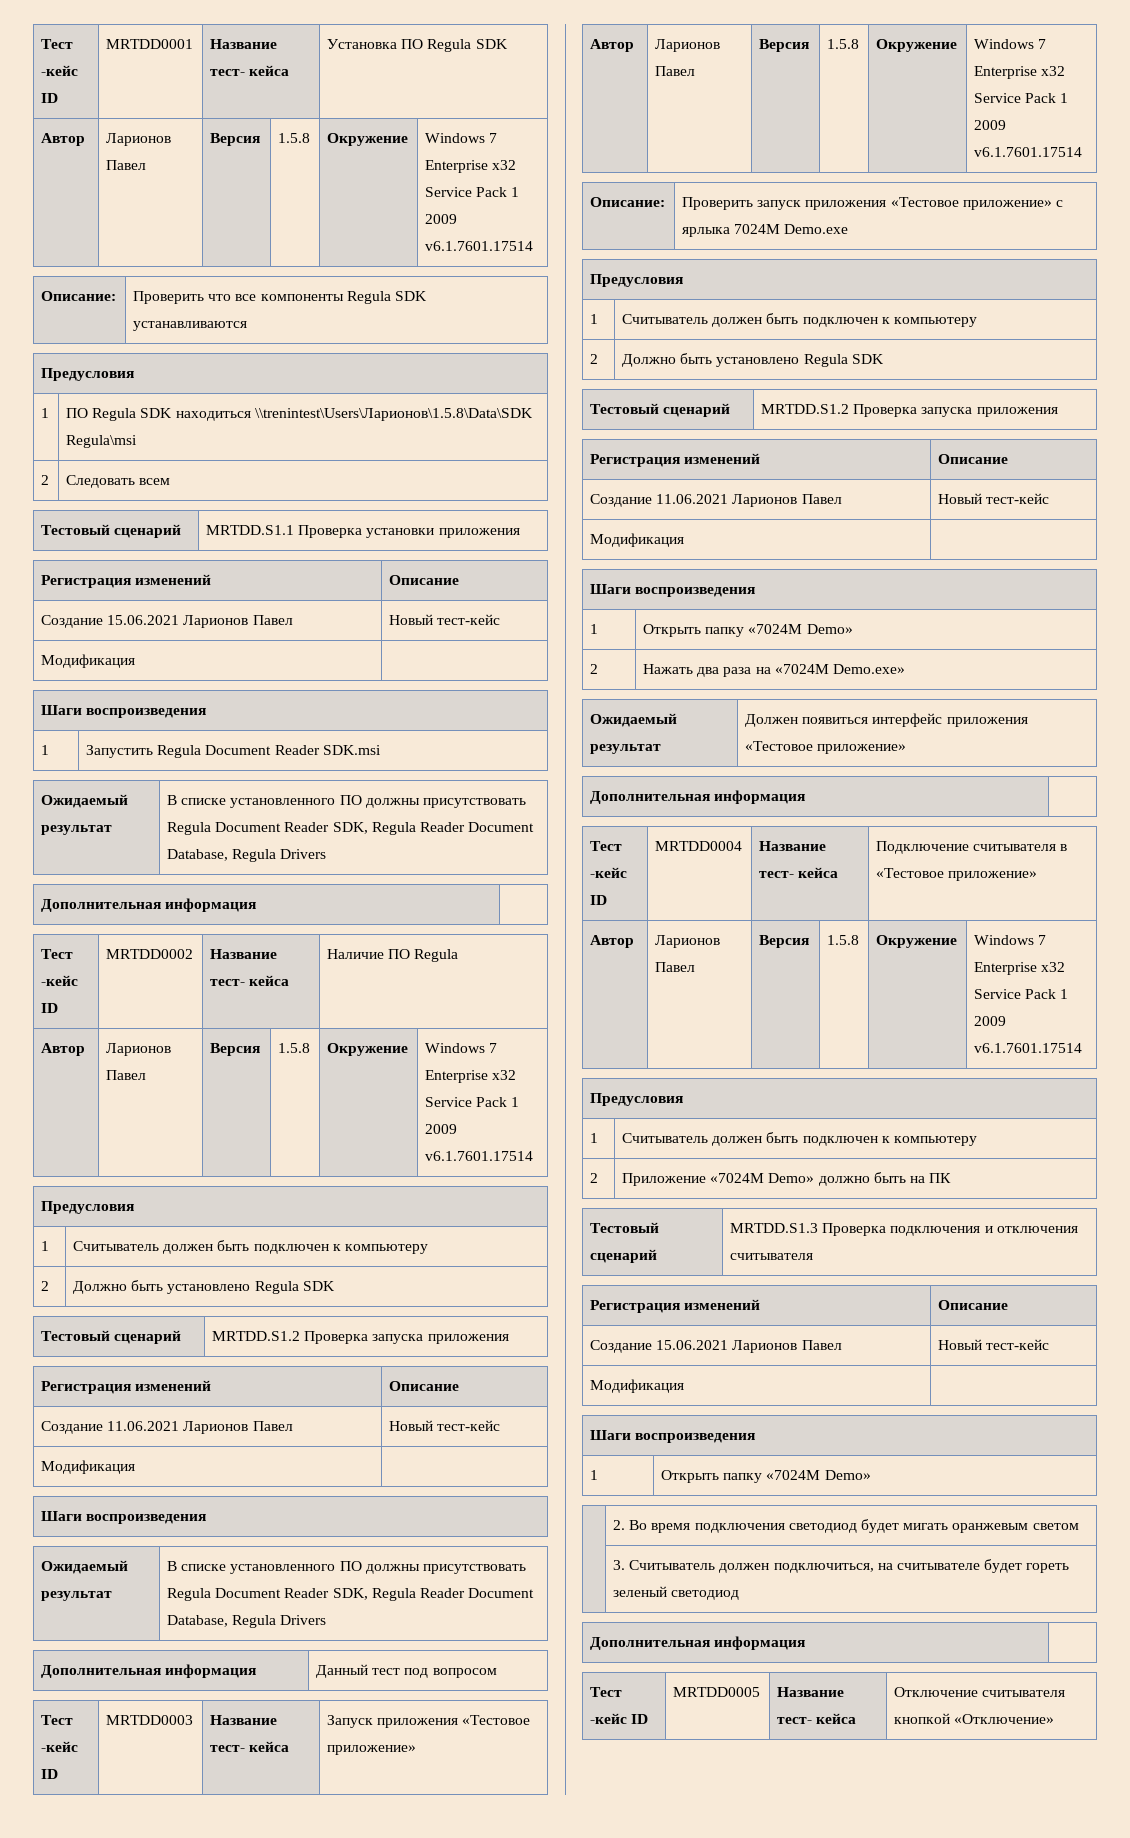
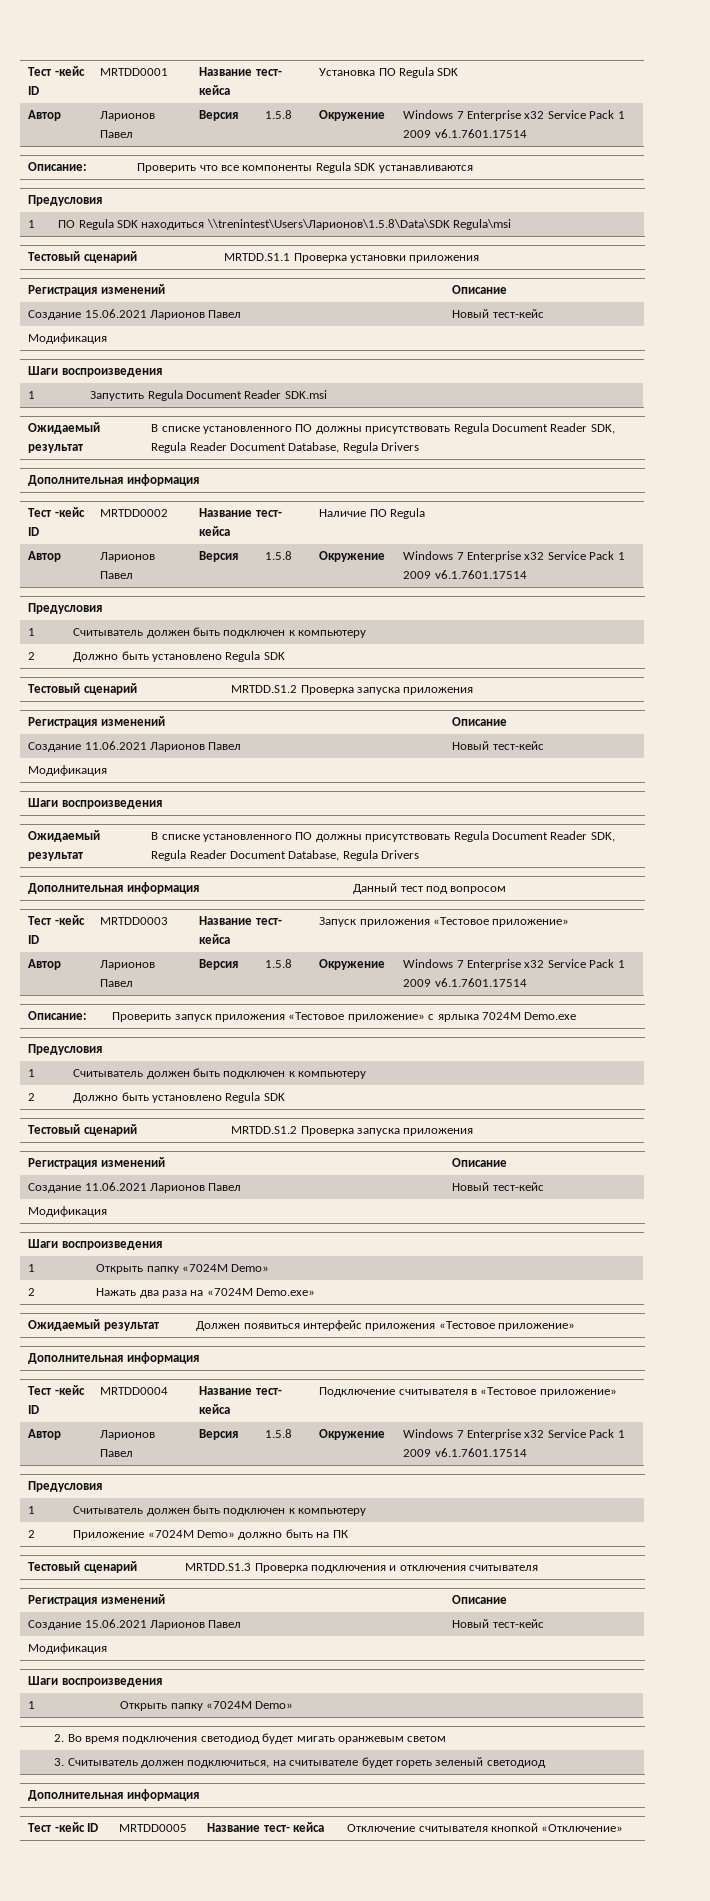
- 2 | Следовать всем

